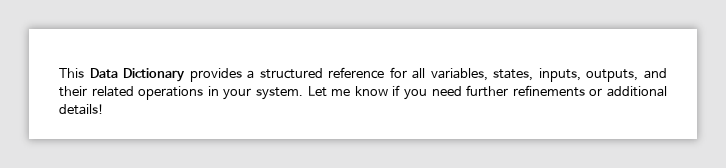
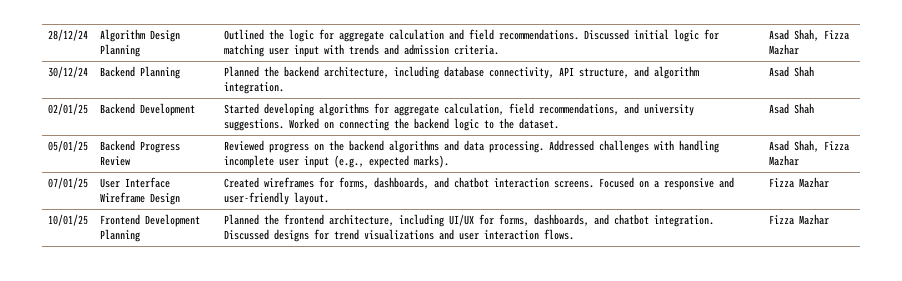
- This Data Dictionary provides a structured reference for all variables, states, inputs, outputs, and their related operations in your system. Let me know if you need further refinements or additional details!
+ 28/12/24 | Algorithm Design Planning | Outlined the logic for aggregate calculation and field recommendations. Discussed initial logic for matching user input with trends and admission criteria. | Asad Shah, Fizza Mazhar
+ 30/12/24 | Backend Planning | Planned the backend architecture, including database connectivity, API structure, and algorithm integration. | Asad Shah
+ 02/01/25 | Backend Development | Started developing algorithms for aggregate calculation, field recommendations, and university suggestions. Worked on connecting the backend logic to the dataset. | Asad Shah
+ 05/01/25 | Backend Progress Review | Reviewed progress on the backend algorithms and data processing. Addressed challenges with handling incomplete user input (e.g., expected marks). | Asad Shah, Fizza Mazhar
+ 07/01/25 | User Interface Wireframe Design | Created wireframes for forms, dashboards, and chatbot interaction screens. Focused on a responsive and user-friendly layout. | Fizza Mazhar
+ 10/01/25 | Frontend Development Planning | Planned the frontend architecture, including UI/UX for forms, dashboards, and chatbot integration. Discussed designs for trend visualizations and user interaction flows. | Fizza Mazhar

